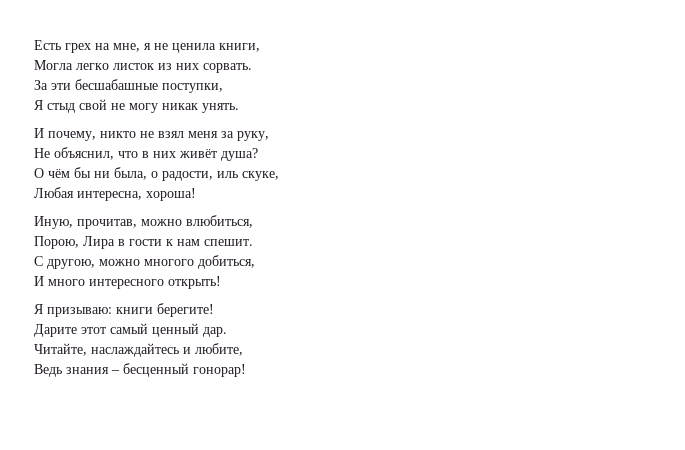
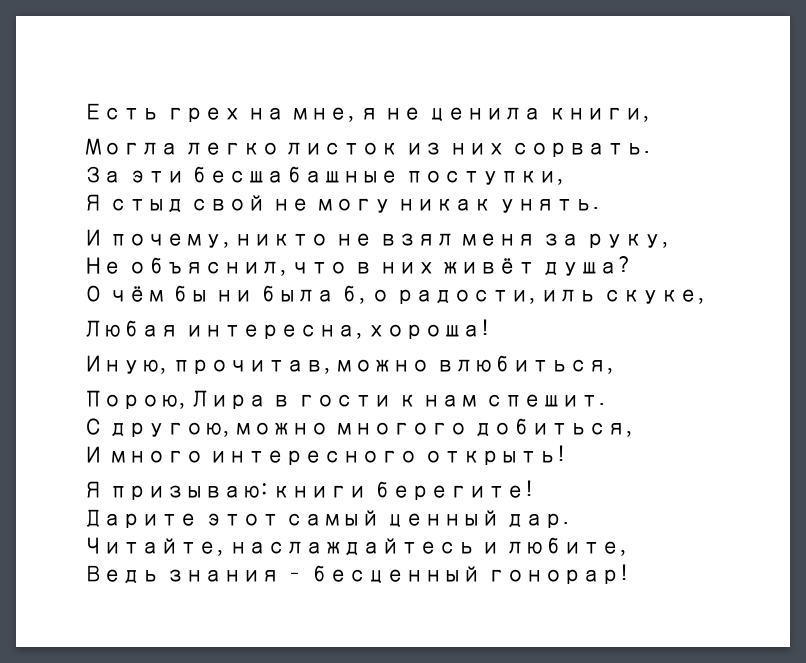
- О чём бы ни была, о радости, иль скуке,
+ О чём бы ни была б, о радости, иль скуке,

